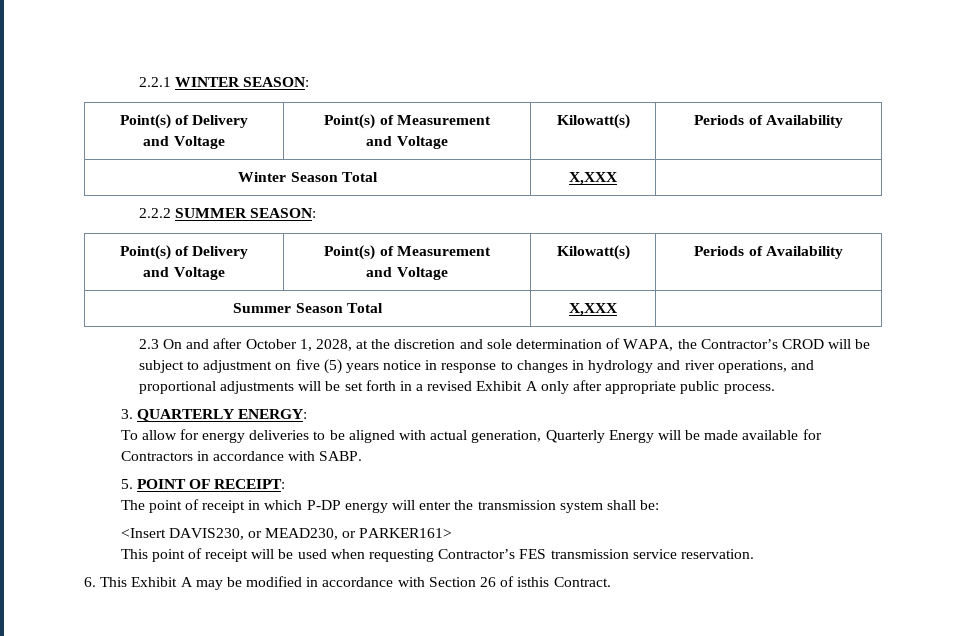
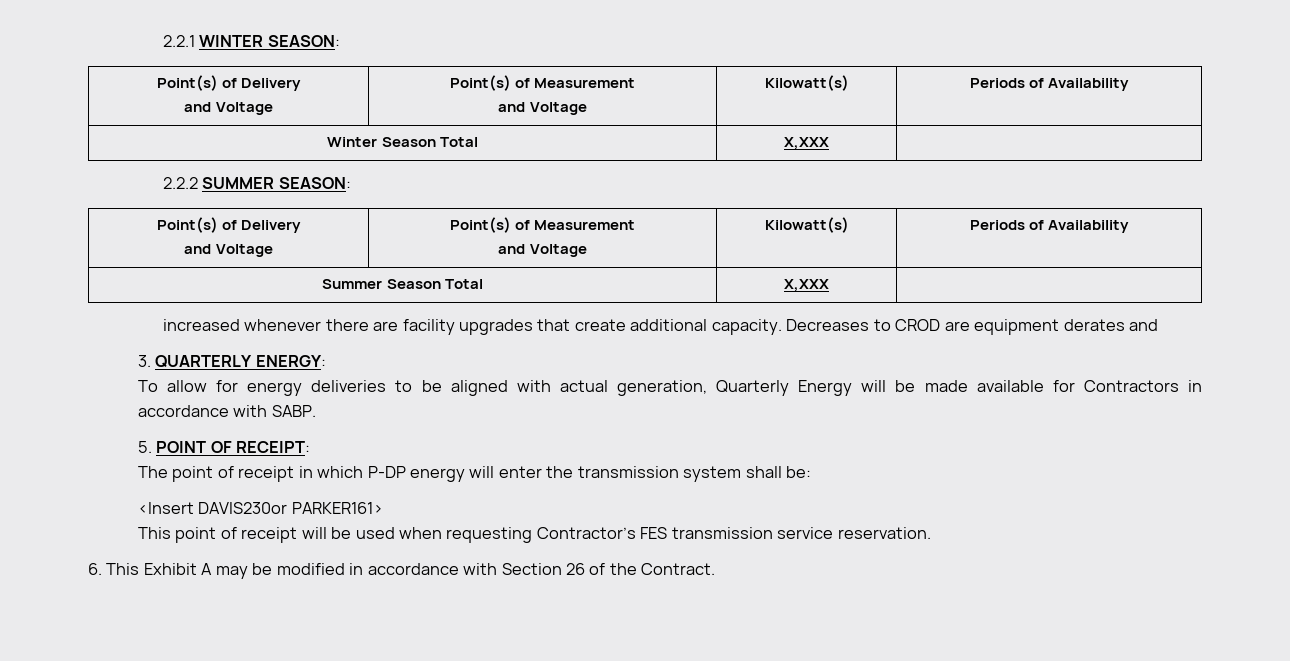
- 2.3 On and after October 1, 2028, at the discretion and sole determination of WAPA, the Contractor’s CROD will be subject to adjustment on five (5) years notice in response to changes in hydrology and river operations, and proportional adjustments will be set forth in a revised Exhibit A only after appropriate public process.
+ increased whenever there are facility upgrades that create additional capacity. Decreases to CROD are equipment derates and
- <Insert DAVIS230, or MEAD230, or PARKER161>
+ <Insert DAVIS230or PARKER161>
- 6. This Exhibit A may be modified in accordance with Section 26 of isthis Contract.
+ 6. This Exhibit A may be modified in accordance with Section 26 of the Contract.

